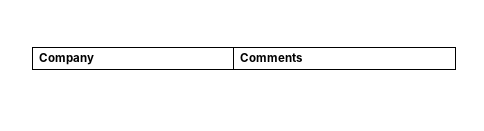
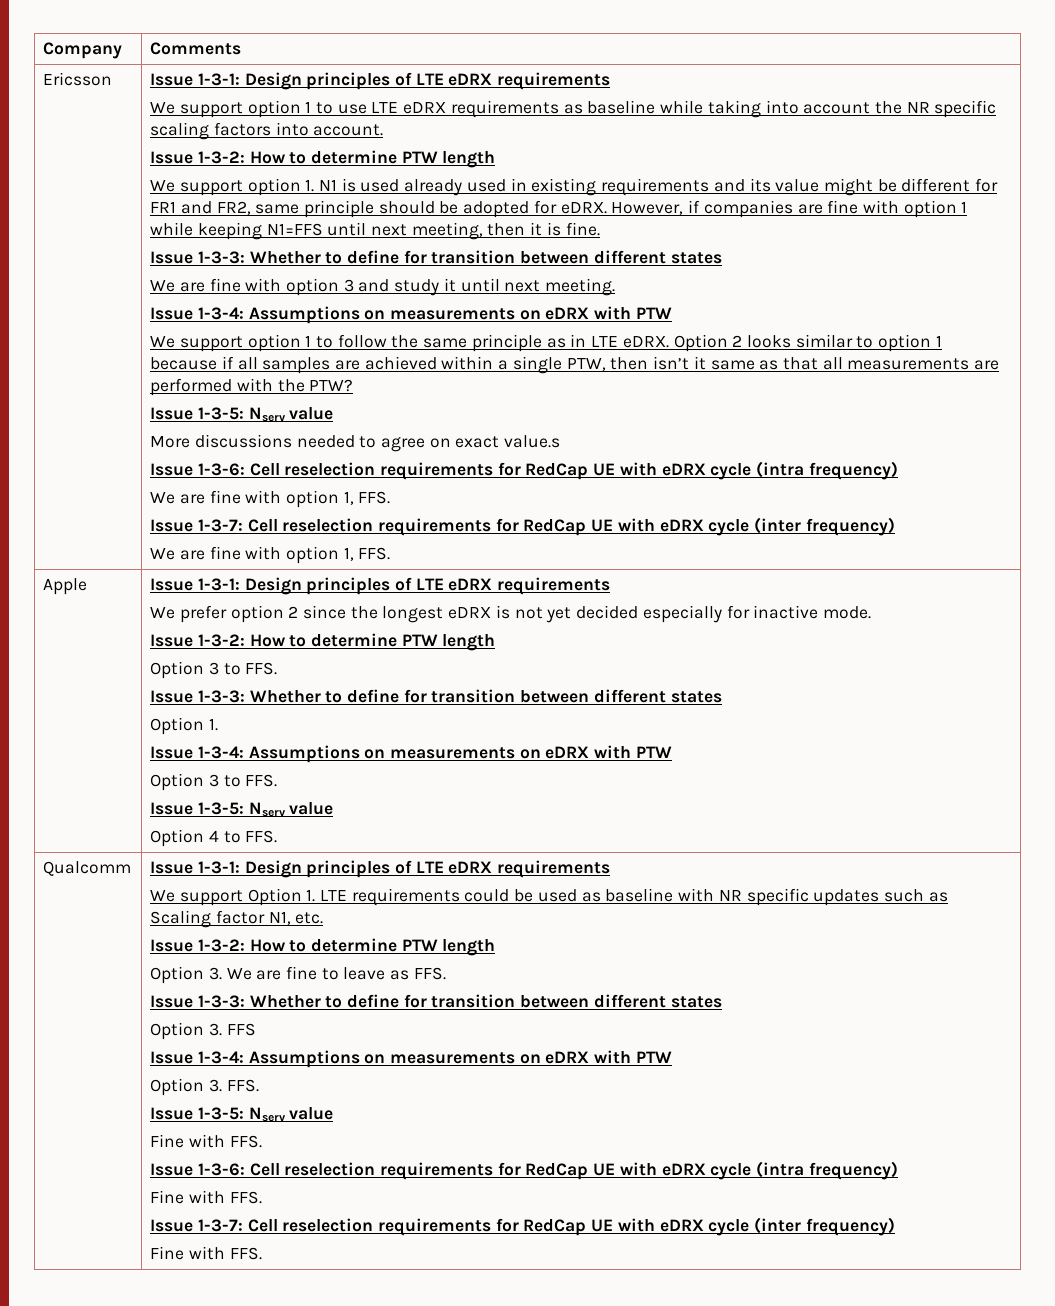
+ Ericsson | Issue 1-3-1: Design principles of LTE eDRX requirements
+ We support option 1 to use LTE eDRX requirements as baseline while taking into account the NR specific scaling factors into account.
+ Issue 1-3-2: How to determine PTW length
+ We support option 1. N1 is used already used in existing requirements and its value might be different for FR1 and FR2, same principle should be adopted for eDRX. However, if companies are fine with option 1 while keeping N1=FFS until next meeting, then it is fine.
+ Issue 1-3-3: Whether to define for transition between different states
+ We are fine with option 3 and study it until next meeting.
+ Issue 1-3-4: Assumptions on measurements on eDRX with PTW
+ We support option 1 to follow the same principle as in LTE eDRX. Option 2 looks similar to option 1 because if all samples are achieved within a single PTW, then isn’t it same as that all measurements are performed with the PTW?
+ Issue 1-3-5: Nserv value
+ More discussions needed to agree on exact value.s
+ Issue 1-3-6: Cell reselection requirements for RedCap UE with eDRX cycle (intra frequency)
+ We are fine with option 1, FFS.
+ Issue 1-3-7: Cell reselection requirements for RedCap UE with eDRX cycle (inter frequency)
+ We are fine with option 1, FFS.
+ Apple | Issue 1-3-1: Design principles of LTE eDRX requirements
+ We prefer option 2 since the longest eDRX is not yet decided especially for inactive mode.
+ Issue 1-3-2: How to determine PTW length
+ Option 3 to FFS.
+ Issue 1-3-3: Whether to define for transition between different states
+ Option 1.
+ Issue 1-3-4: Assumptions on measurements on eDRX with PTW
+ Option 3 to FFS.
+ Issue 1-3-5: Nserv value
+ Option 4 to FFS.
+ Qualcomm | Issue 1-3-1: Design principles of LTE eDRX requirements
+ We support Option 1. LTE requirements could be used as baseline with NR specific updates such as Scaling factor N1, etc.
+ Issue 1-3-2: How to determine PTW length
+ Option 3. We are fine to leave as FFS.
+ Issue 1-3-3: Whether to define for transition between different states
+ Option 3. FFS
+ Issue 1-3-4: Assumptions on measurements on eDRX with PTW
+ Option 3. FFS.
+ Issue 1-3-5: Nserv value
+ Fine with FFS.
+ Issue 1-3-6: Cell reselection requirements for RedCap UE with eDRX cycle (intra frequency)
+ Fine with FFS.
+ Issue 1-3-7: Cell reselection requirements for RedCap UE with eDRX cycle (inter frequency)
+ Fine with FFS.

